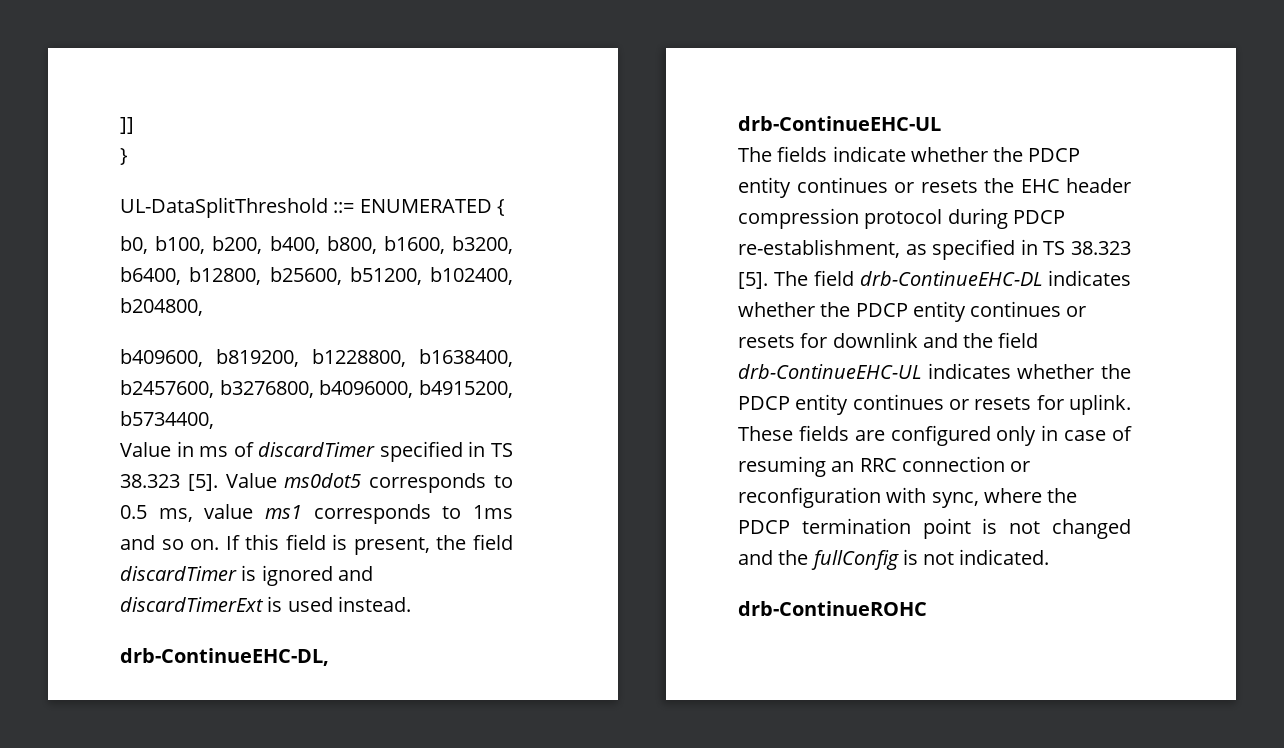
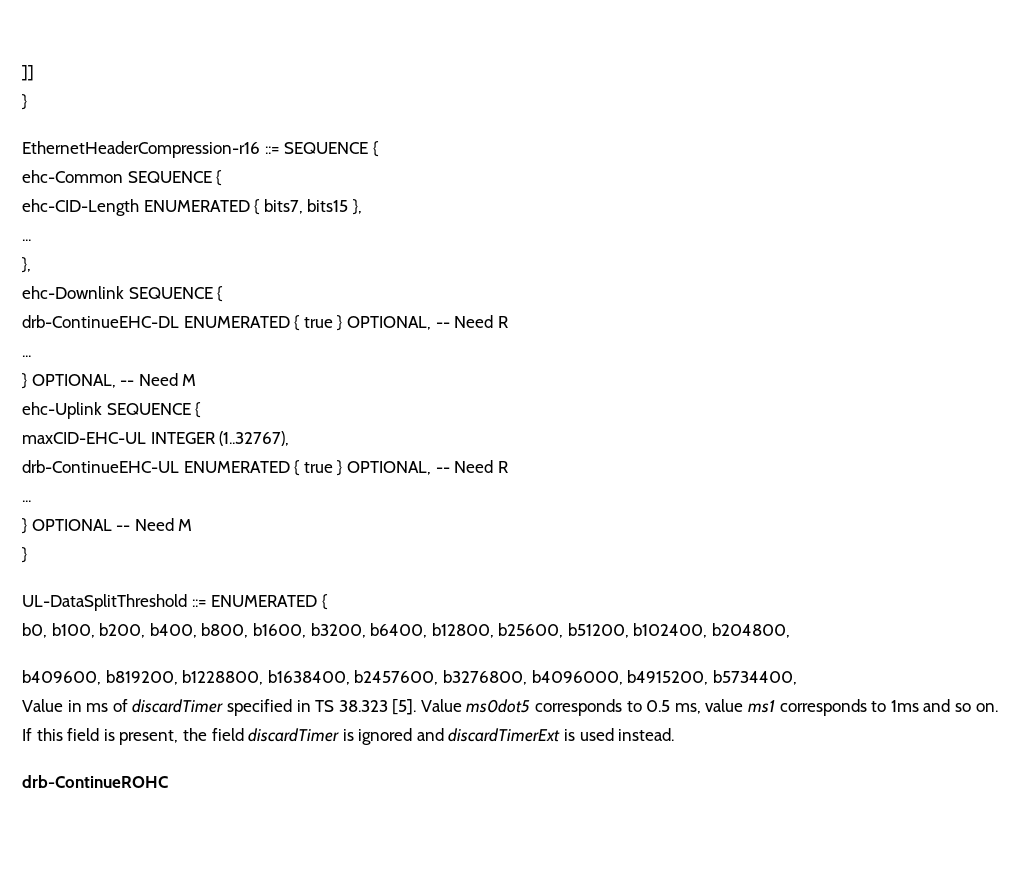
+ EthernetHeaderCompression-r16 ::= SEQUENCE {
+ ehc-Common SEQUENCE {
+ ehc-CID-Length ENUMERATED { bits7, bits15 },
+ ...
+ },
+ ehc-Downlink SEQUENCE {
+ drb-ContinueEHC-DL ENUMERATED { true } OPTIONAL, -- Need R
+ ...
+ } OPTIONAL, -- Need M
+ ehc-Uplink SEQUENCE {
+ maxCID-EHC-UL INTEGER (1..32767),
+ drb-ContinueEHC-UL ENUMERATED { true } OPTIONAL, -- Need R
+ ...
+ } OPTIONAL -- Need M
+ }
- drb-ContinueEHC-DL, drb-ContinueEHC-UL
- The fields indicate whether the PDCP entity continues or resets the EHC header compression protocol during PDCP re-establishment, as specified in TS 38.323 [5]. The field drb-ContinueEHC-DL indicates whether the PDCP entity continues or resets for downlink and the field drb-ContinueEHC-UL indicates whether the PDCP entity continues or resets for uplink. These fields are configured only in case of resuming an RRC connection or reconfiguration with sync, where the PDCP termination point is not changed and the fullConfig is not indicated.

